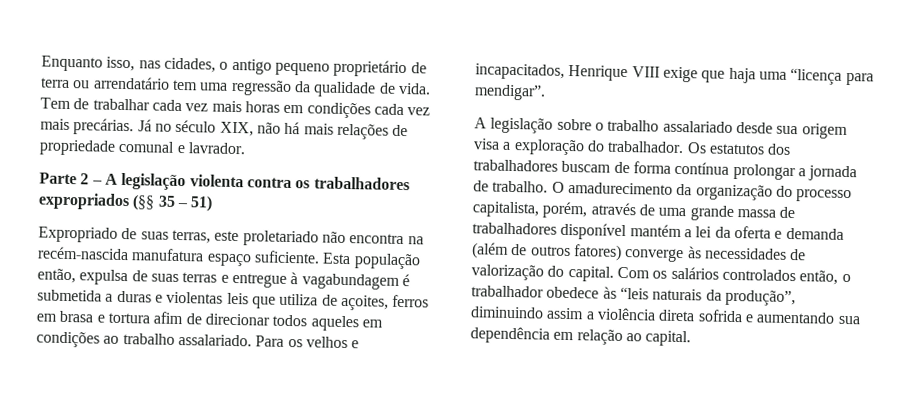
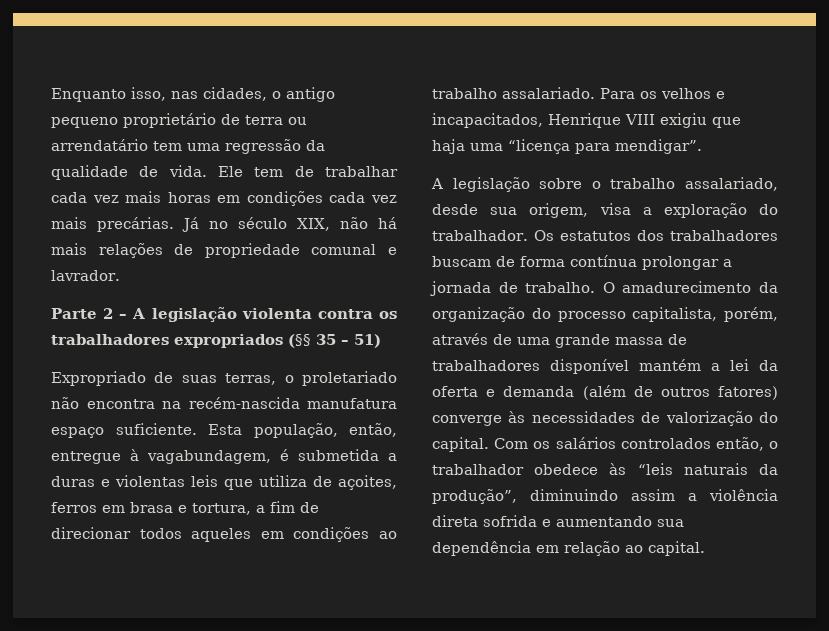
- Tem de trabalhar cada vez mais horas em condições cada vez mais precárias.
+ Ele tem de trabalhar cada vez mais horas em condições cada vez mais precárias.
- Expropriado de suas terras, este proletariado não encontra na recém-nascida manufatura espaço suficiente.
+ Expropriado de suas terras, o proletariado não encontra na recém-nascida manufatura espaço suficiente.
- Esta população então, expulsa de suas terras e entregue à vagabundagem é submetida a duras e violentas leis que utiliza de açoites, ferros em brasa e tortura afim de direcionar todos aqueles em condições ao trabalho assalariado.
+ Esta população, então, entregue à vagabundagem, é submetida a duras e violentas leis que utiliza de açoites, ferros em brasa e tortura, a fim de direcionar todos aqueles em condições ao trabalho assalariado.
- Para os velhos e incapacitados, Henrique VIII exige que haja uma “licença para mendigar”.
+ Para os velhos e incapacitados, Henrique VIII exigiu que haja uma “licença para mendigar”.
- A legislação sobre o trabalho assalariado desde sua origem visa a exploração do trabalhador.
+ A legislação sobre o trabalho assalariado, desde sua origem, visa a exploração do trabalhador.

